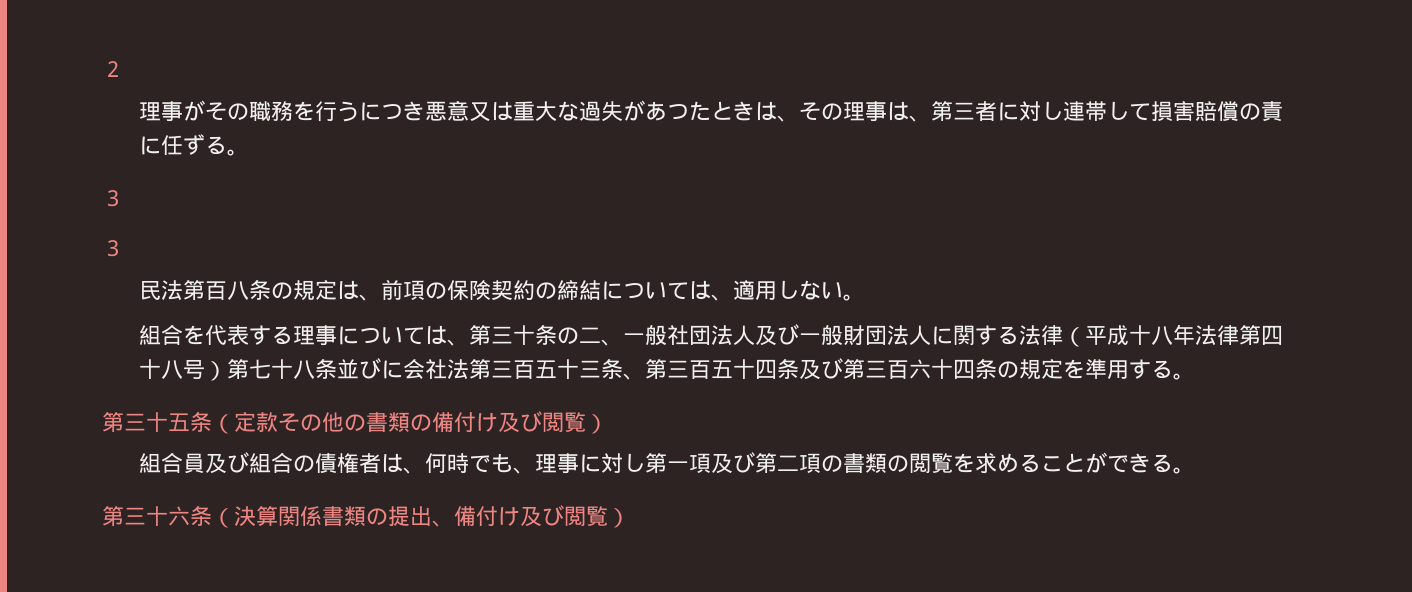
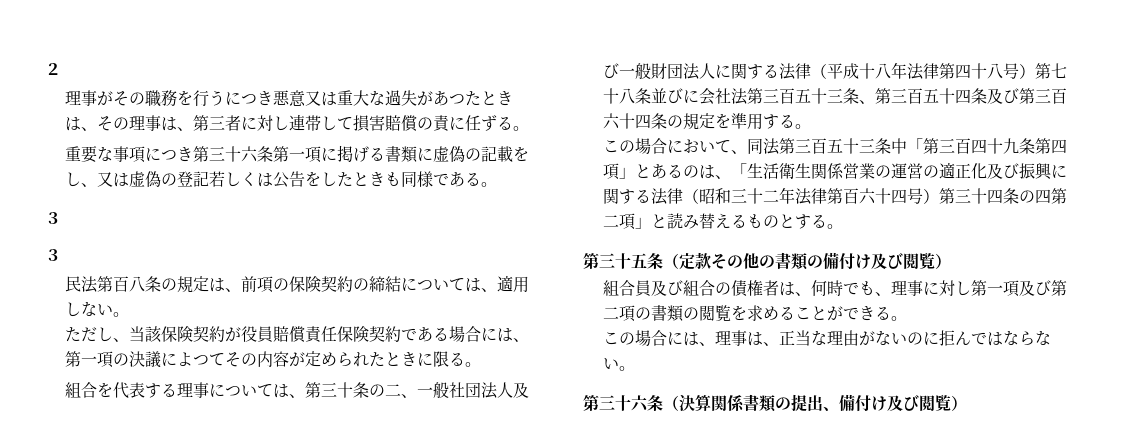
+ 重要な事項につき第三十六条第一項に掲げる書類に虚偽の記載をし、又は虚偽の登記若しくは公告をしたときも同様である。
+ ただし、当該保険契約が役員賠償責任保険契約である場合には、第一項の決議によつてその内容が定められたときに限る。
+ この場合において、同法第三百五十三条中「第三百四十九条第四項」とあるのは、「生活衛生関係営業の運営の適正化及び振興に関する法律（昭和三十二年法律第百六十四号）第三十四条の四第二項」と読み替えるものとする。
+ この場合には、理事は、正当な理由がないのに拒んではならない。

